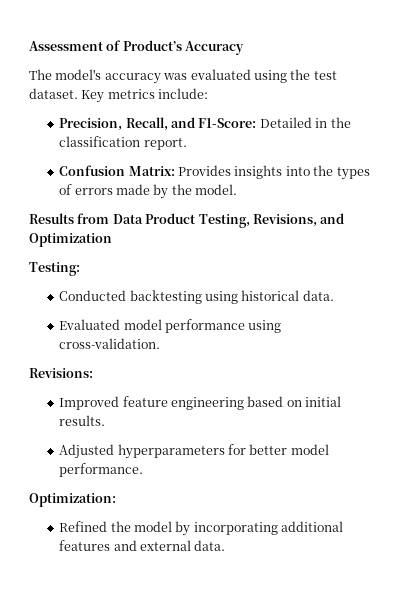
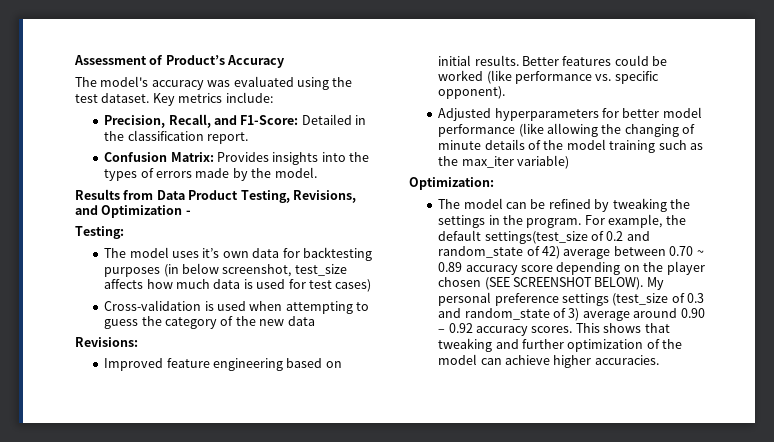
- Results from Data Product Testing, Revisions, and Optimization
+ Results from Data Product Testing, Revisions, and Optimization -
- Conducted backtesting using historical data.
- Evaluated model performance using cross-validation.
+ The model uses it’s own data for backtesting purposes (in below screenshot, test_size affects how much data is used for test cases)
+ Cross-validation is used when attempting to guess the category of the new data
+ Better features could be worked (like performance vs. specific opponent).
- Adjusted hyperparameters for better model performance.
+ Adjusted hyperparameters for better model performance (like allowing the changing of minute details of the model training such as the max_iter variable)
  Optimization:
- Refined the model by incorporating additional features and external data.
+ The model can be refined by tweaking the settings in the program. For example, the default settings(test_size of 0.2 and random_state of 42) average between 0.70 ~ 0.89 accuracy score depending on the player chosen (SEE SCREENSHOT BELOW). My personal preference settings (test_size of 0.3 and random_state of 3) average around 0.90 – 0.92 accuracy scores. This shows that tweaking and further optimization of the model can achieve higher accuracies.

